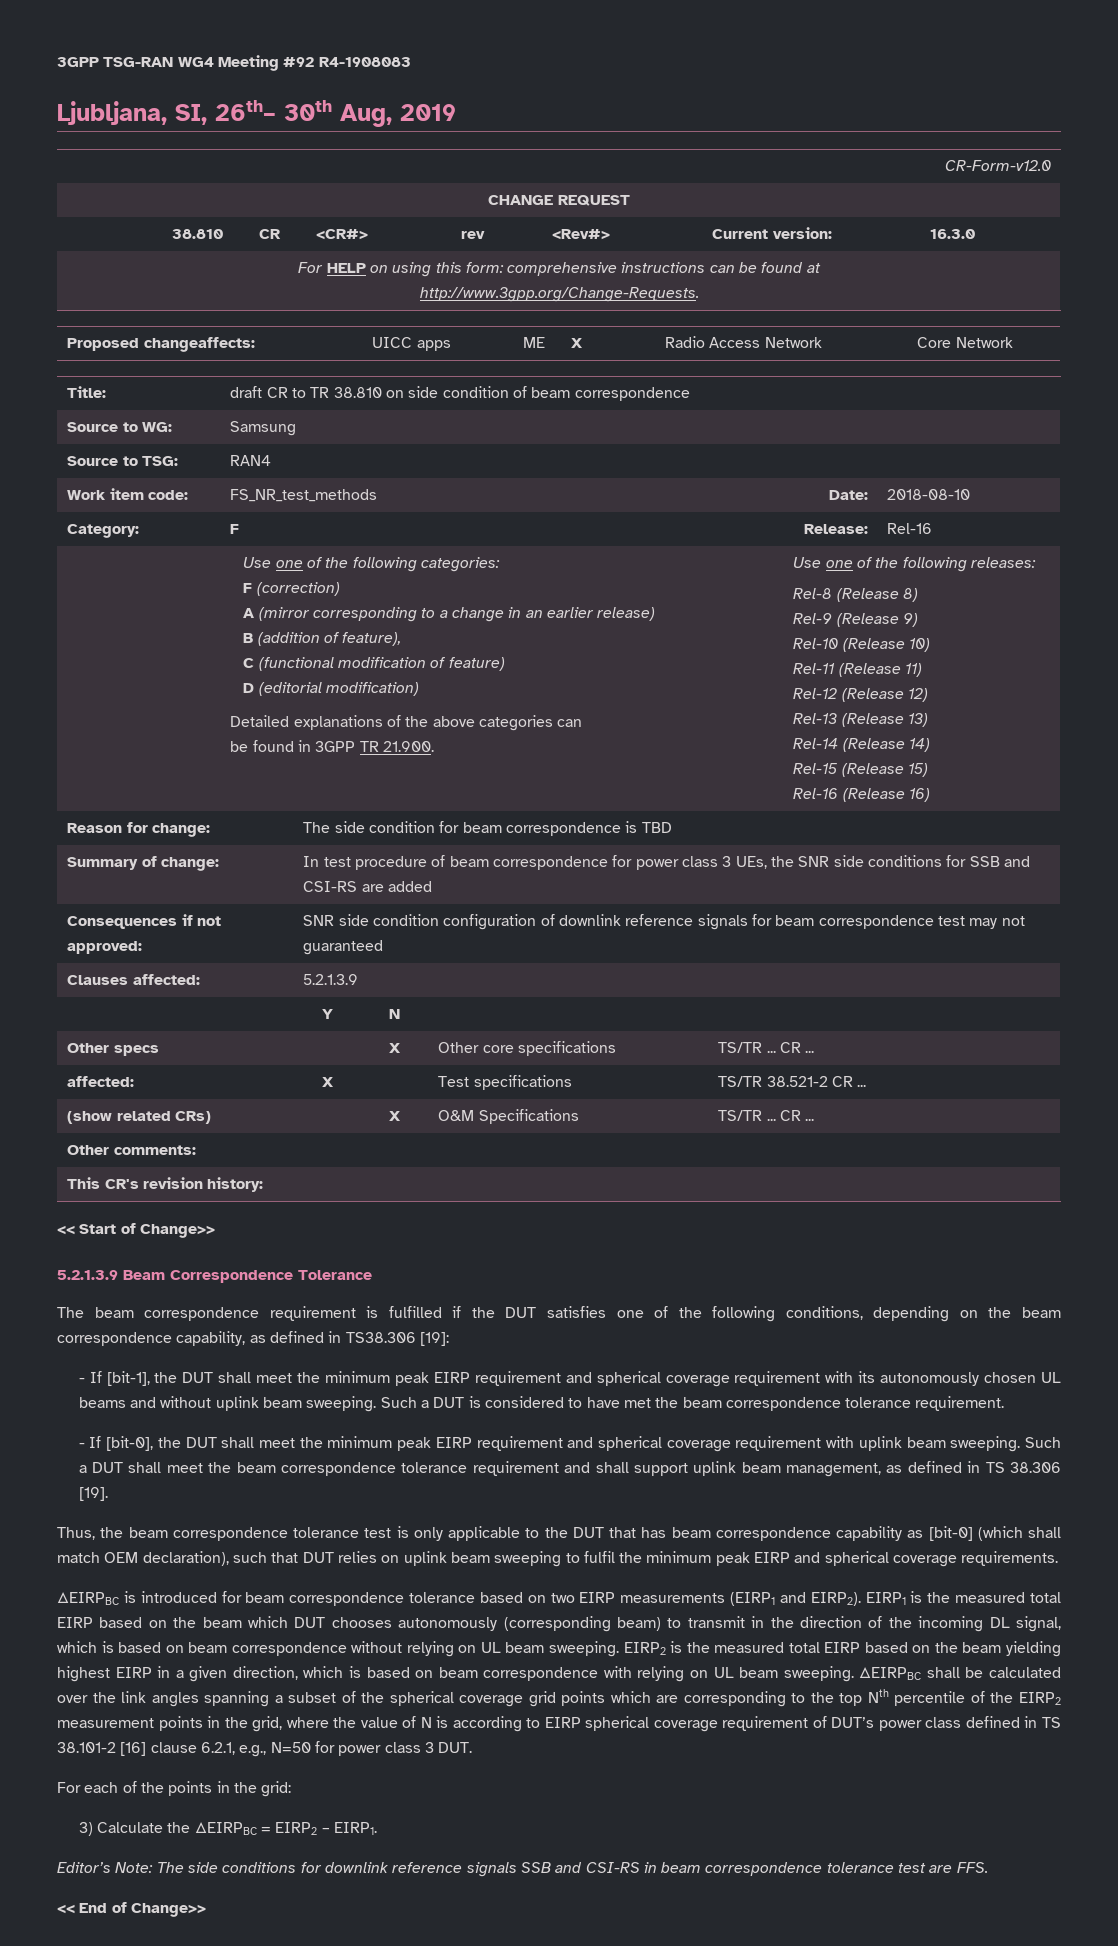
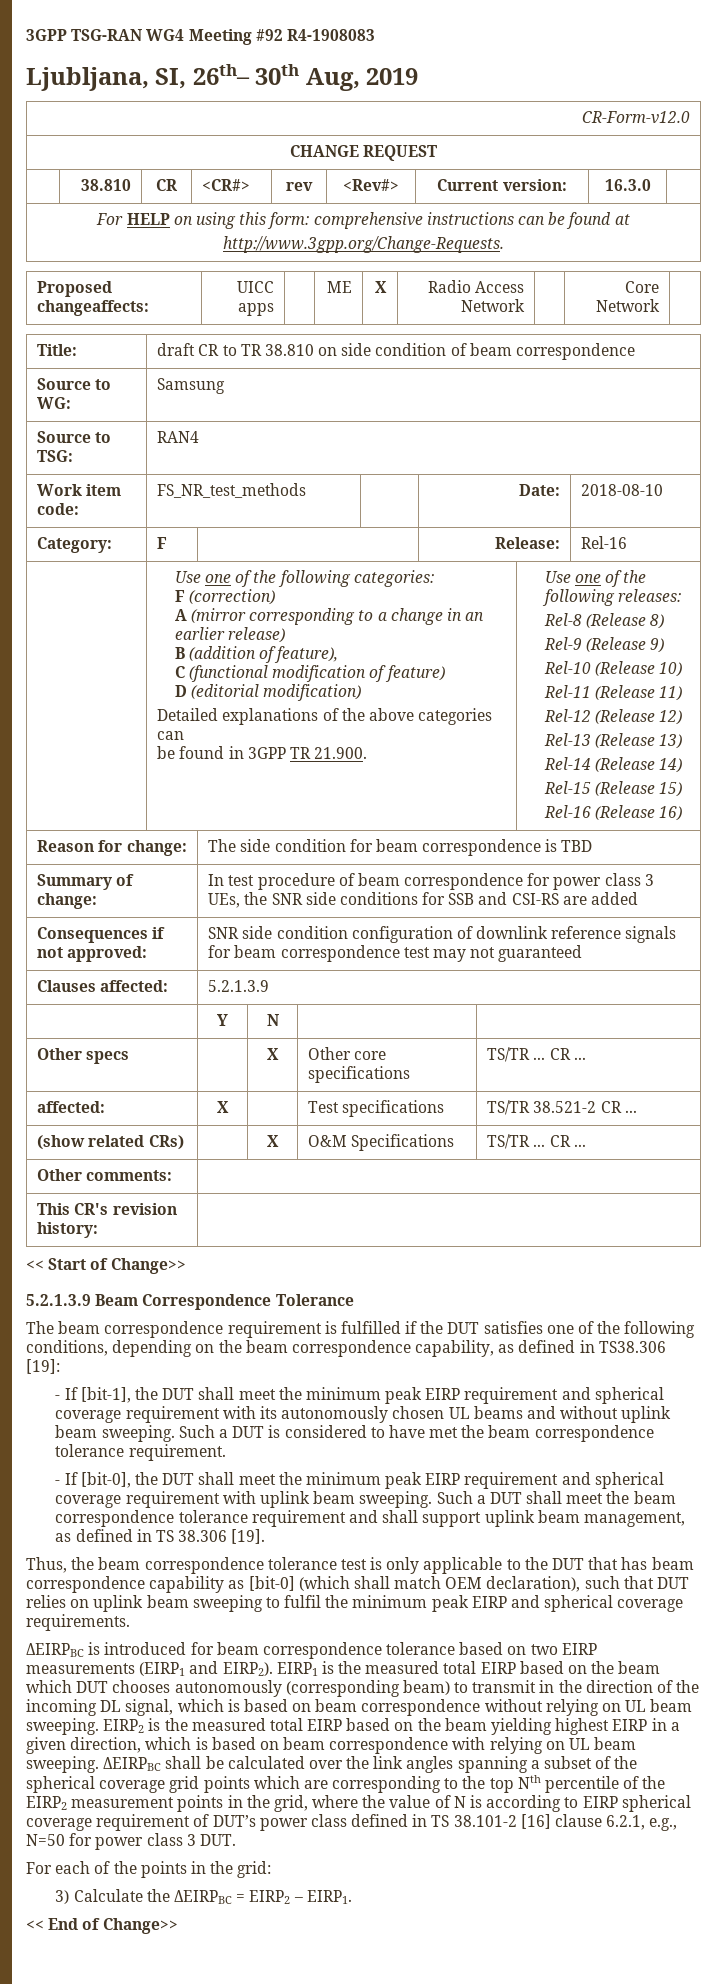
- Editor’s Note: The side conditions for downlink reference signals SSB and CSI-RS in beam correspondence tolerance test are FFS.

